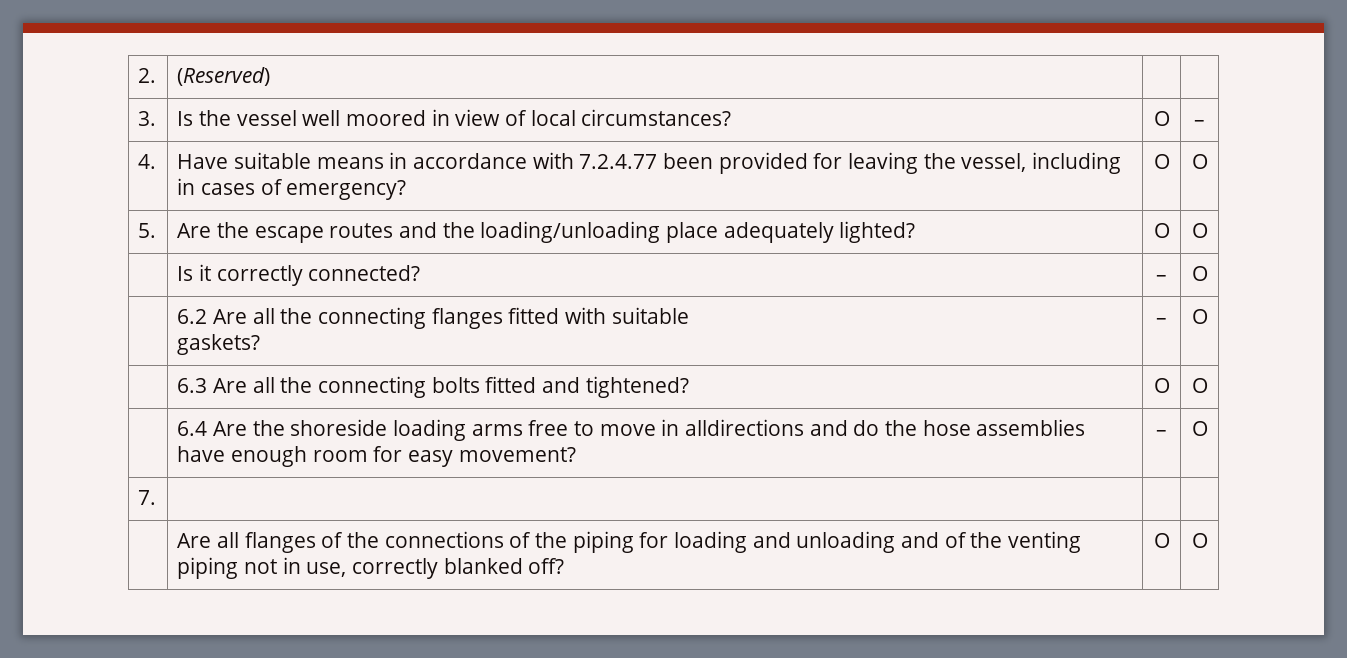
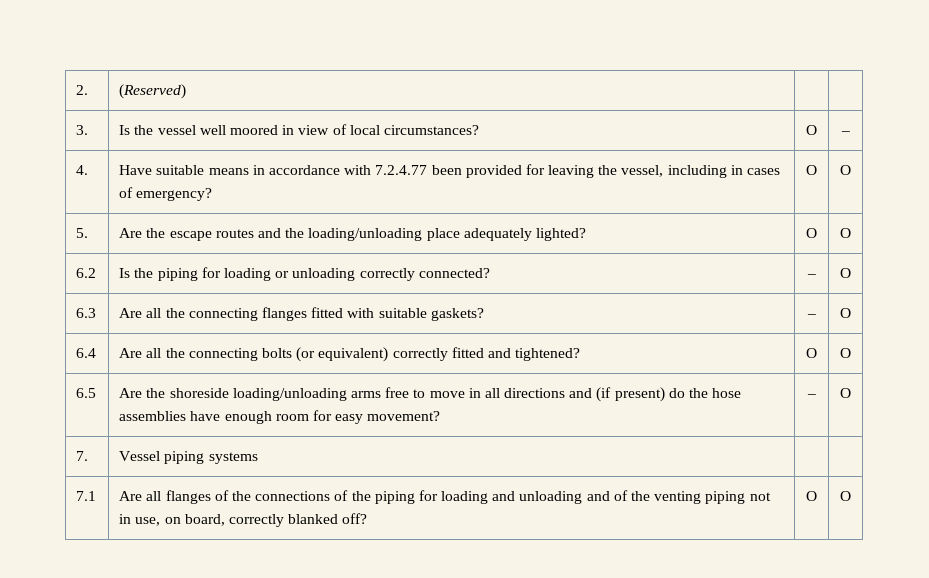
- | Is it correctly connected? | – | O
+ 6.2 | Is the piping for loading or unloading correctly connected? | – | O
- | 6.2 Are all the connecting flanges fitted with suitable
- gaskets? | – | O
+ 6.3 | Are all the connecting flanges fitted with suitable gaskets? | – | O
- | 6.3 Are all the connecting bolts fitted and tightened? | O | O
+ 6.4 | Are all the connecting bolts (or equivalent) correctly fitted and tightened? | O | O
- | 6.4 Are the shoreside loading arms free to move in alldirections and do the hose assemblies have enough room for easy movement? | – | O
+ 6.5 | Are the shoreside loading/unloading arms free to move in all directions and (if present) do the hose assemblies have enough room for easy movement? | – | O
- 7. | | |
- | Are all flanges of the connections of the piping for loading and unloading and of the venting piping not in use, correctly blanked off? | O | O
+ 7. | Vessel piping systems | |
+ 7.1 | Are all flanges of the connections of the piping for loading and unloading and of the venting piping not in use, on board, correctly blanked off? | O | O

